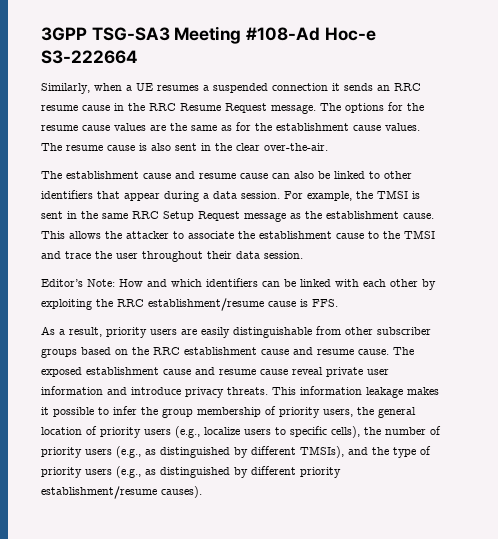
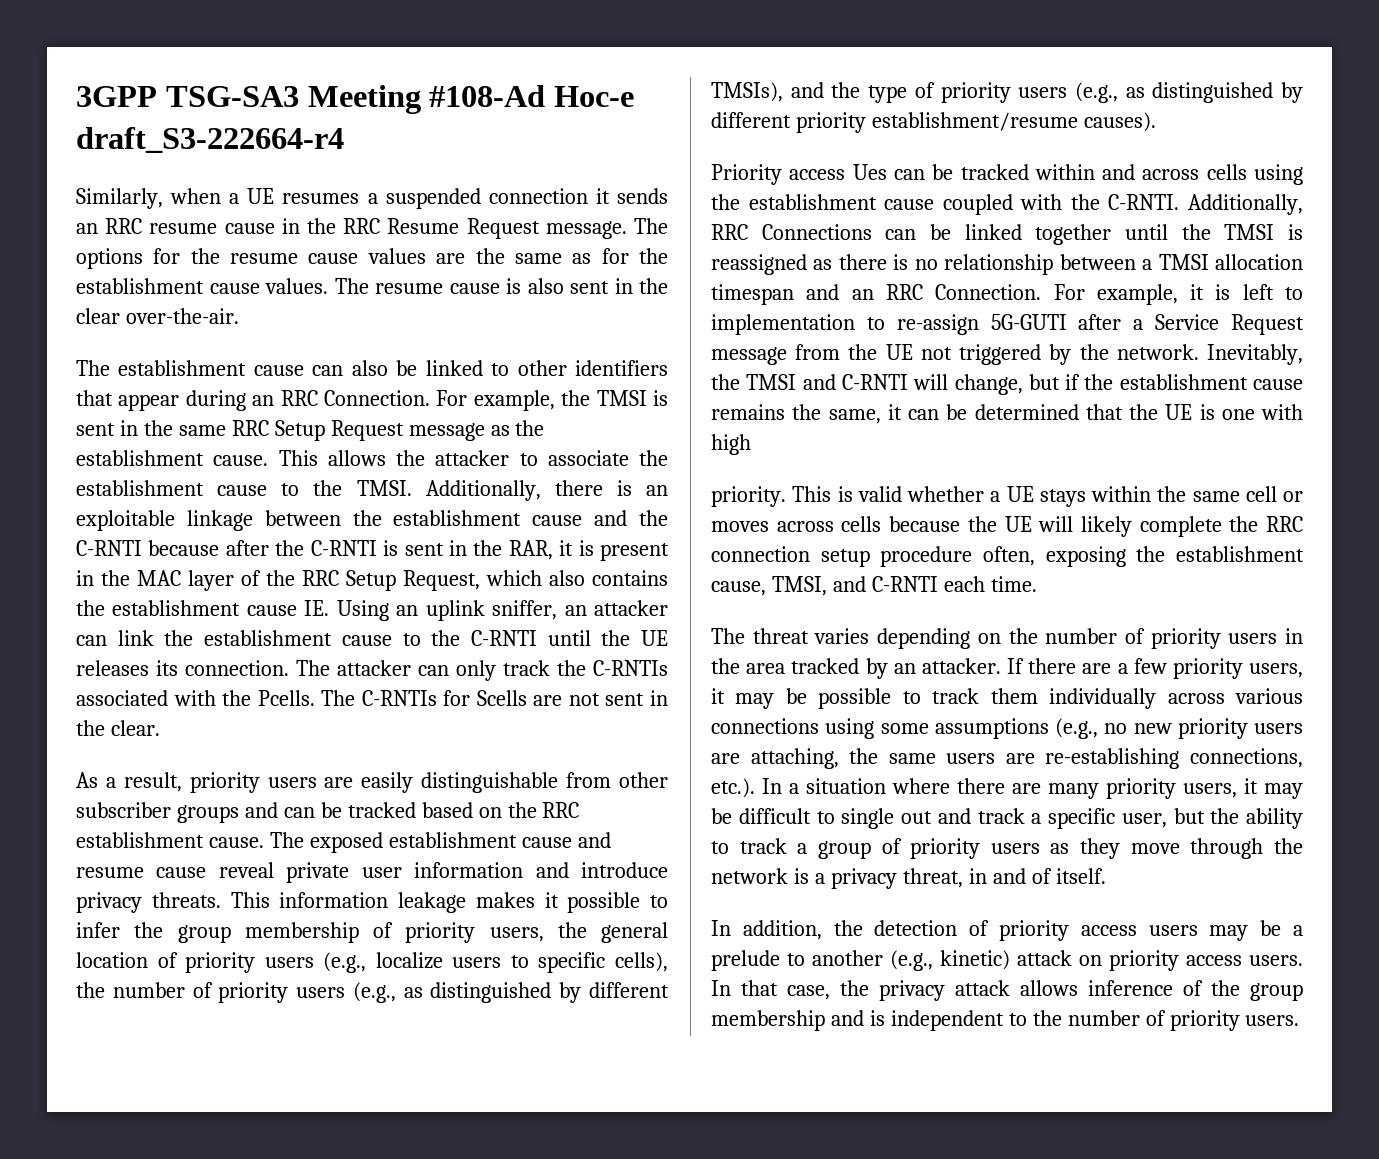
- 3GPP TSG-SA3 Meeting #108-Ad Hoc-e S3-222664
+ 3GPP TSG-SA3 Meeting #108-Ad Hoc-e draft_S3-222664-r4
- The establishment cause and resume cause can also be linked to other identifiers that appear during a data session.
+ The establishment cause can also be linked to other identifiers that appear during an RRC Connection.
- This allows the attacker to associate the establishment cause to the TMSI and trace the user throughout their data session.
- Editor’s Note: How and which identifiers can be linked with each other by exploiting the RRC establishment/resume cause is FFS.
+ This allows the attacker to associate the establishment cause to the TMSI. Additionally, there is an exploitable linkage between the establishment cause and the C-RNTI because after the C-RNTI is sent in the RAR, it is present in the MAC layer of the RRC Setup Request, which also contains the establishment cause IE. Using an uplink sniffer, an attacker can link the establishment cause to the C-RNTI until the UE releases its connection. The attacker can only track the C-RNTIs associated with the Pcells. The C-RNTIs for Scells are not sent in the clear.
- As a result, priority users are easily distinguishable from other subscriber groups based on the RRC establishment cause and resume cause.
+ As a result, priority users are easily distinguishable from other subscriber groups and can be tracked based on the RRC establishment cause.
+ Priority access Ues can be tracked within and across cells using the establishment cause coupled with the C-RNTI. Additionally, RRC Connections can be linked together until the TMSI is reassigned as there is no relationship between a TMSI allocation timespan and an RRC Connection. For example, it is left to implementation to re-assign 5G-GUTI after a Service Request message from the UE not triggered by the network. Inevitably, the TMSI and C-RNTI will change, but if the establishment cause remains the same, it can be determined that the UE is one with high
+ priority. This is valid whether a UE stays within the same cell or moves across cells because the UE will likely complete the RRC connection setup procedure often, exposing the establishment cause, TMSI, and C-RNTI each time.
+ The threat varies depending on the number of priority users in the area tracked by an attacker. If there are a few priority users, it may be possible to track them individually across various connections using some assumptions (e.g., no new priority users are attaching, the same users are re-establishing connections, etc.). In a situation where there are many priority users, it may be difficult to single out and track a specific user, but the ability to track a group of priority users as they move through the network is a privacy threat, in and of itself.
+ In addition, the detection of priority access users may be a prelude to another (e.g., kinetic) attack on priority access users. In that case, the privacy attack allows inference of the group membership and is independent to the number of priority users.

